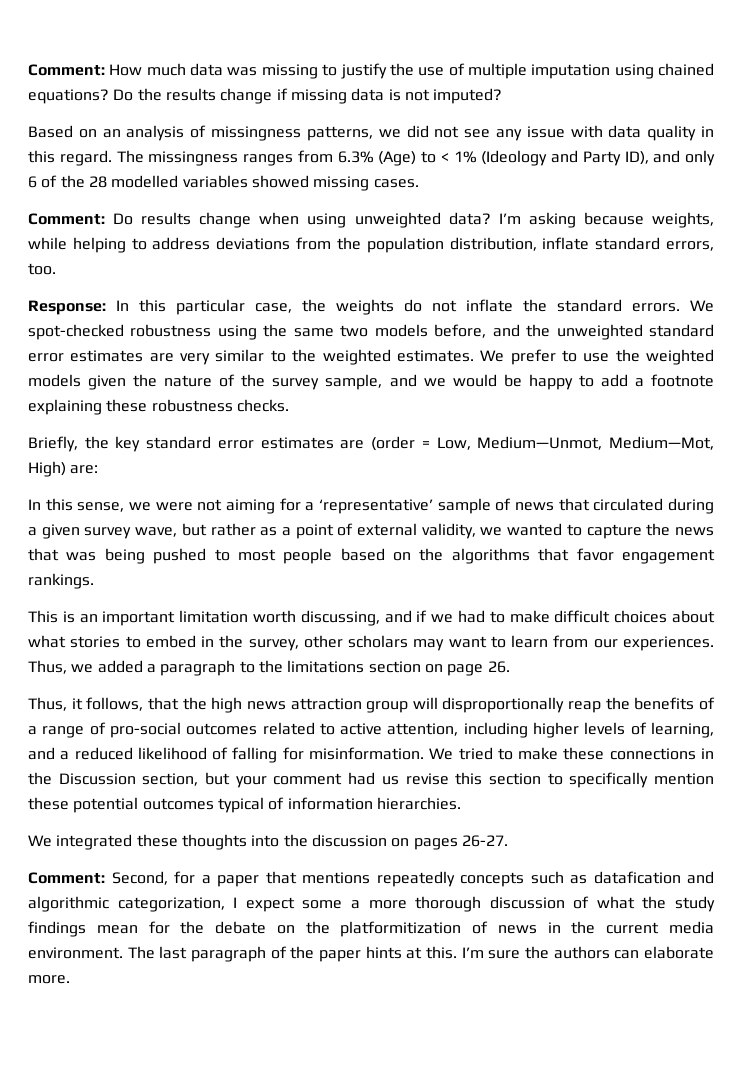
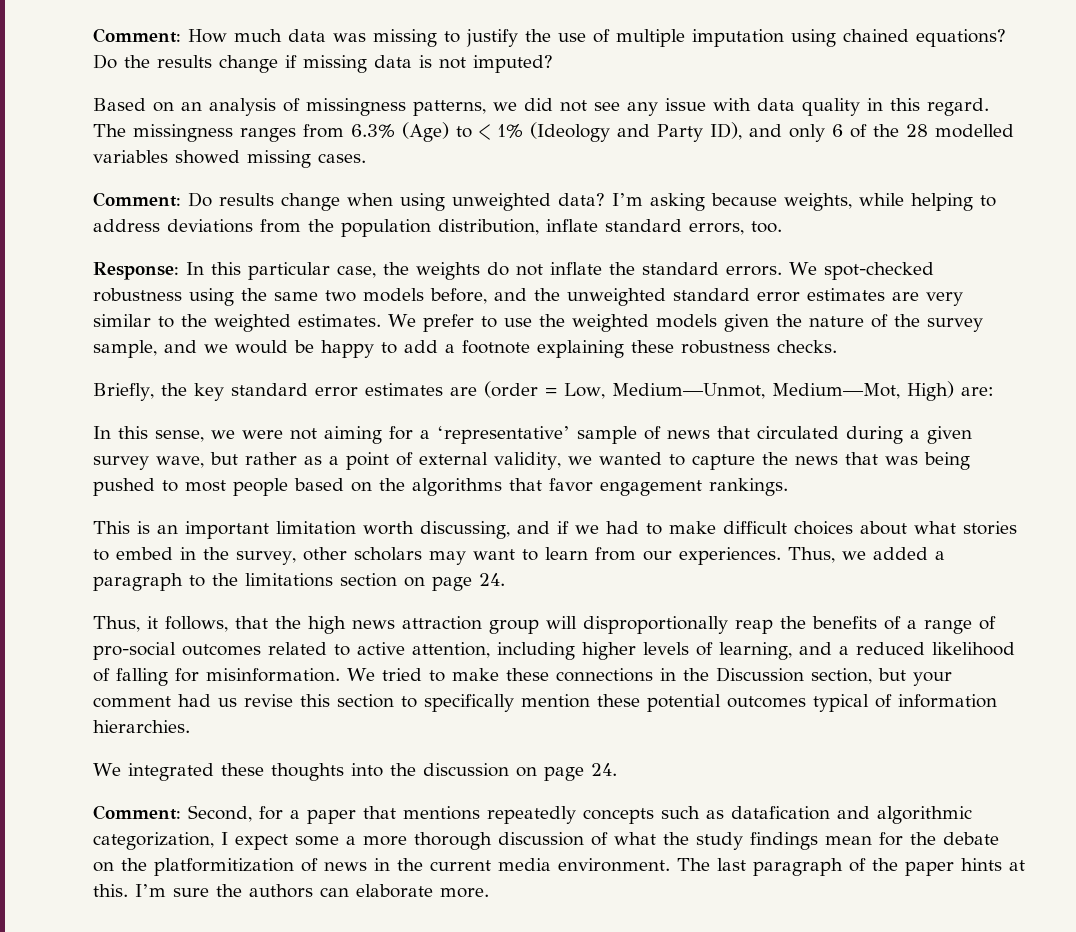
- Thus, we added a paragraph to the limitations section on page 26.
+ Thus, we added a paragraph to the limitations section on page 24.
- We integrated these thoughts into the discussion on pages 26-27.
+ We integrated these thoughts into the discussion on page 24.

